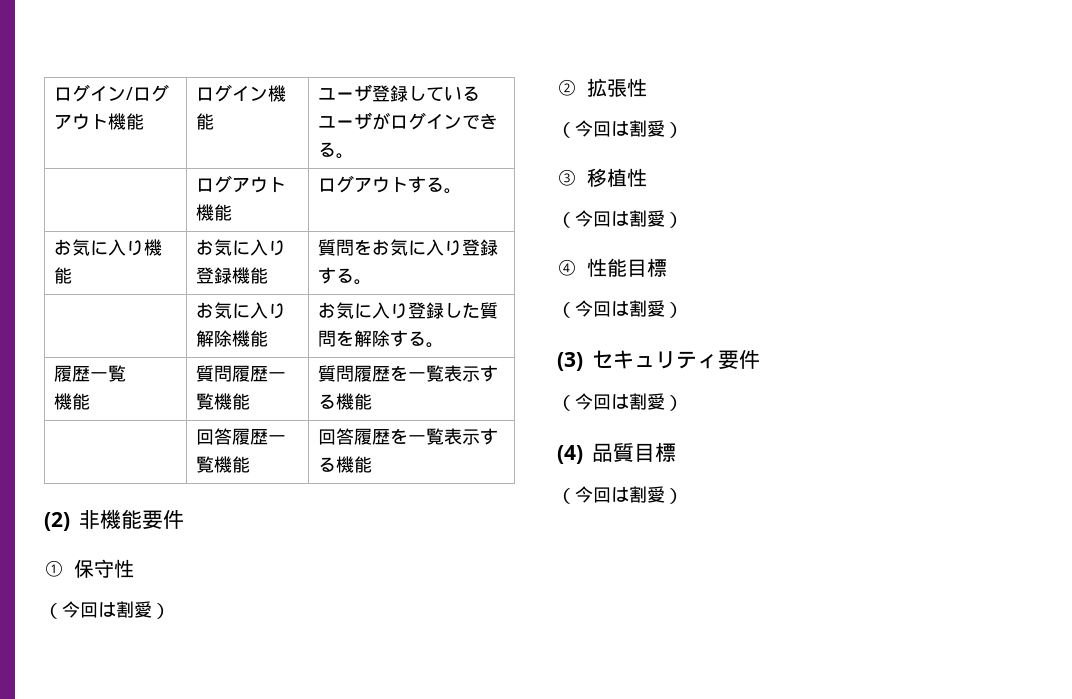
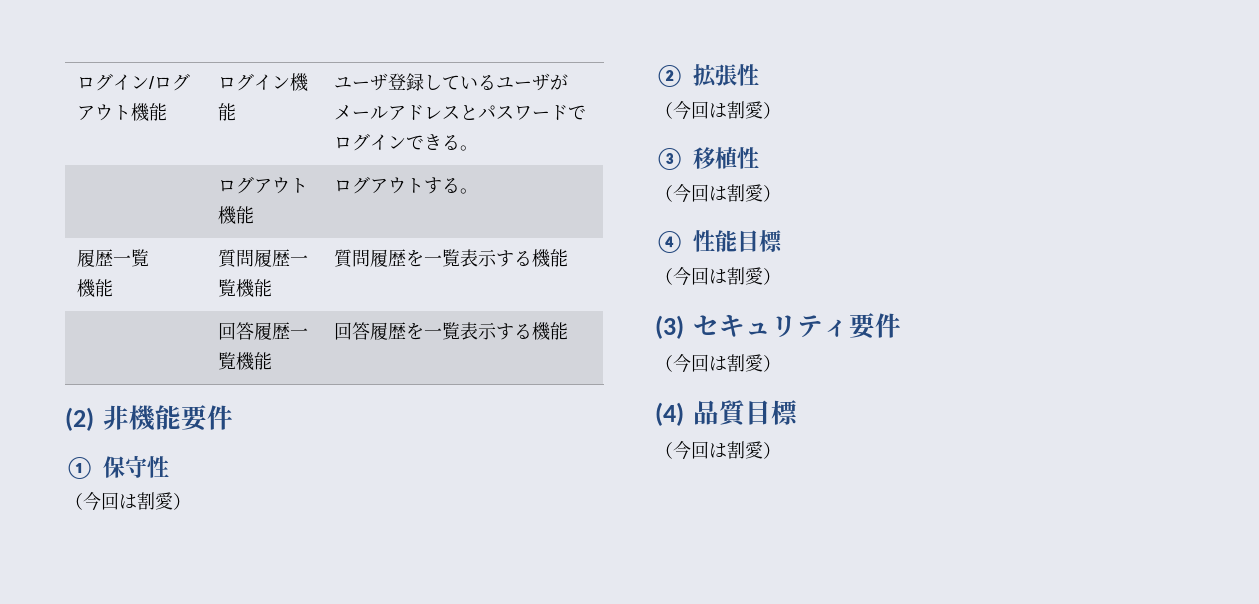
- ログイン/ログアウト機能 | ログイン機能 | ユーザ登録しているユーザがログインできる。
+ ログイン/ログアウト機能 | ログイン機能 | ユーザ登録しているユーザがメールアドレスとパスワードでログインできる。
- お気に入り機能 | お気に入り登録機能 | 質問をお気に入り登録する。
- | お気に入り解除機能 | お気に入り登録した質問を解除する。

